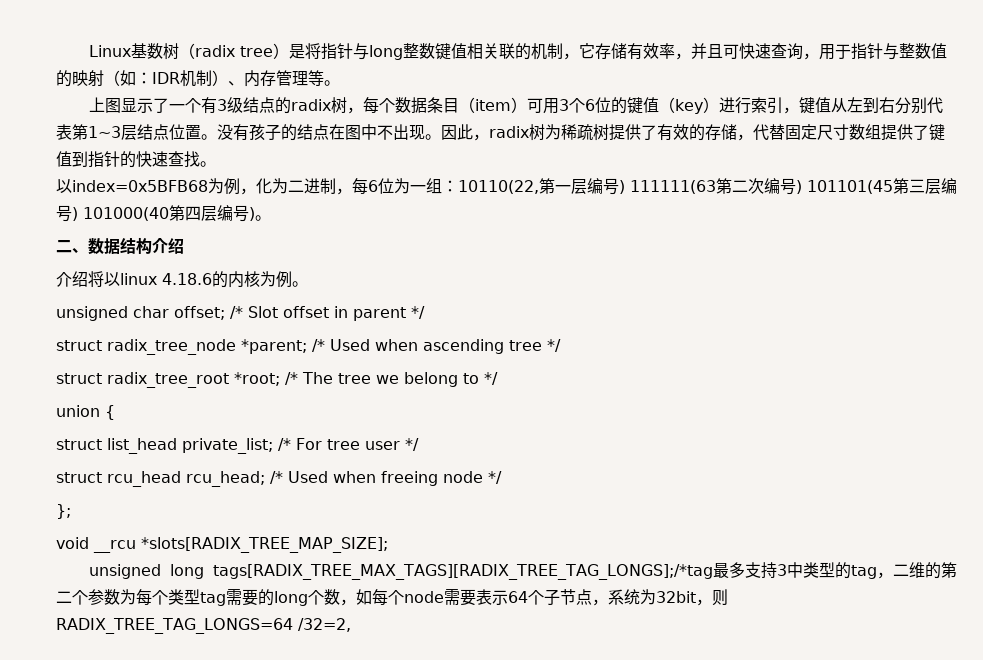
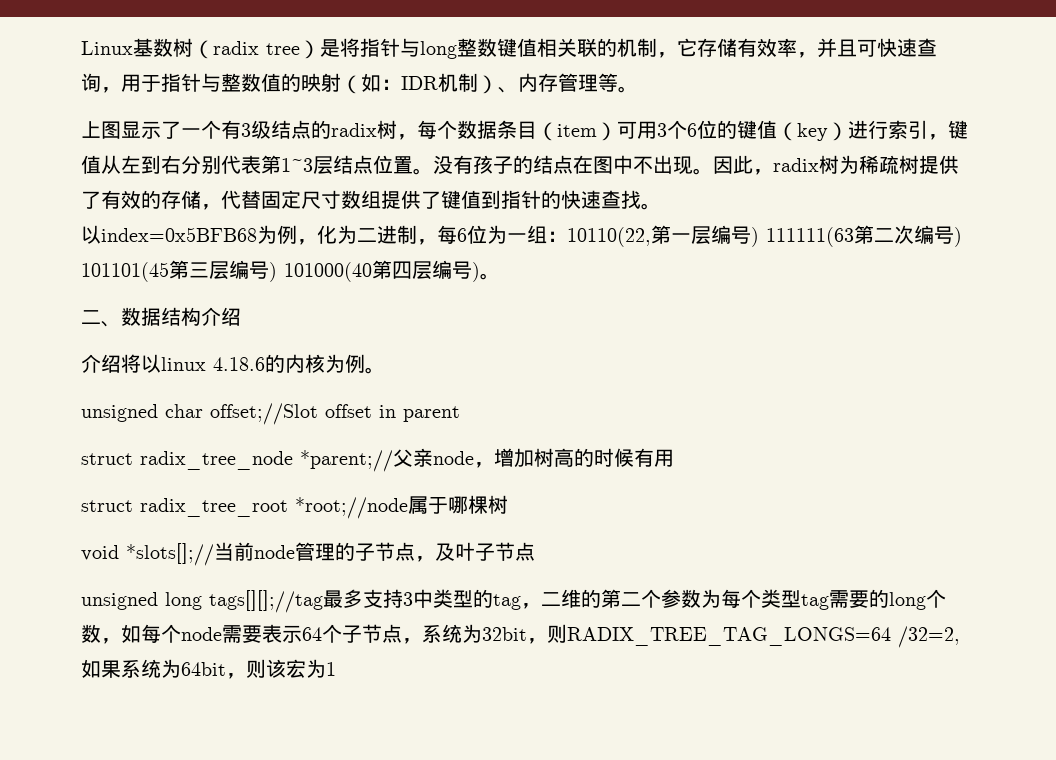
- unsigned char offset; /* Slot offset in parent */
+ unsigned char offset;//Slot offset in parent
- struct radix_tree_node *parent; /* Used when ascending tree */
- struct radix_tree_root *root; /* The tree we belong to */
- union {
- struct list_head private_list; /* For tree user */
- struct rcu_head rcu_head; /* Used when freeing node */
- };
- void __rcu *slots[RADIX_TREE_MAP_SIZE];
+ struct radix_tree_node *parent;//父亲node，增加树高的时候有用
+ struct radix_tree_root *root;//node属于哪棵树
+ void *slots[];//当前node管理的子节点，及叶子节点
- unsigned long tags[RADIX_TREE_MAX_TAGS][RADIX_TREE_TAG_LONGS];/*tag最多支持3中类型的tag，二维的第二个参数为每个类型tag需要的long个数，如每个node需要表示64个子节点，系统为32bit，则RADIX_TREE_TAG_LONGS=64 /32=2,
+ unsigned long tags[][];//tag最多支持3中类型的tag，二维的第二个参数为每个类型tag需要的long个数，如每个node需要表示64个子节点，系统为32bit，则RADIX_TREE_TAG_LONGS=64 /32=2,如果系统为64bit，则该宏为1

